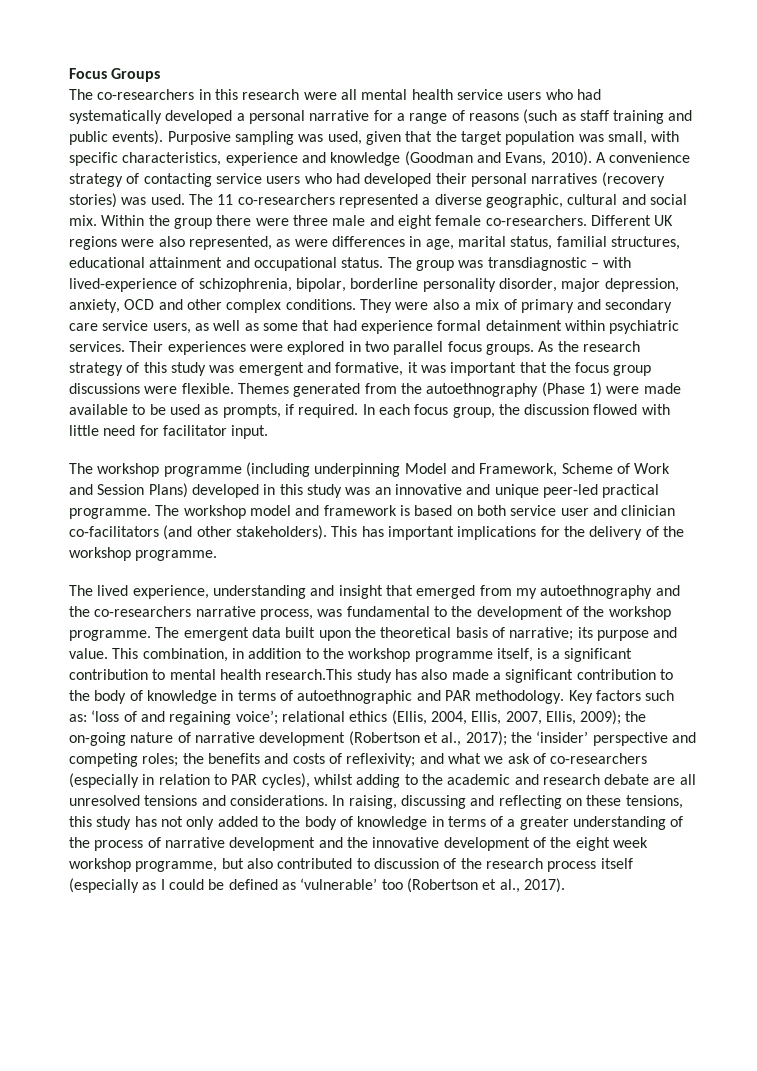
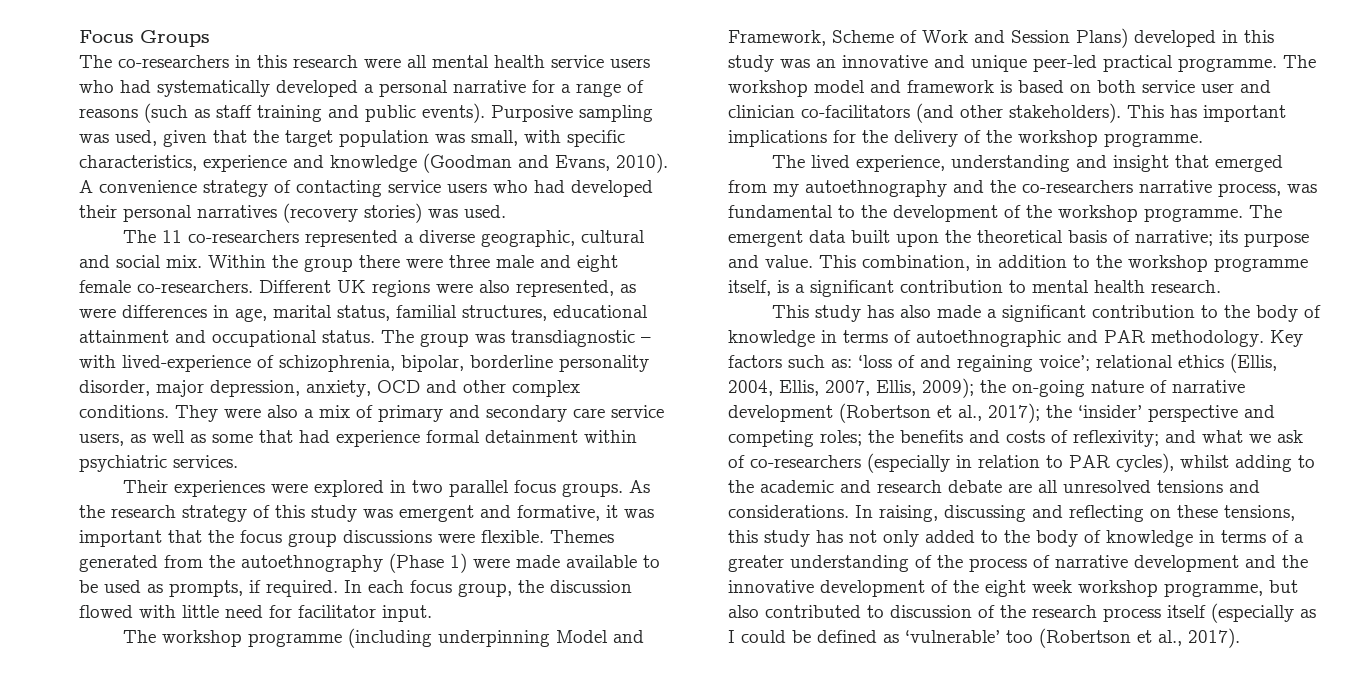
- A convenience strategy of contacting service users who had developed their personal narratives (recovery stories) was used. The 11 co-researchers represented a diverse geographic, cultural and social mix.
+ A convenience strategy of contacting service users who had developed their personal narratives (recovery stories) was used.
+ The 11 co-researchers represented a diverse geographic, cultural and social mix.
- They were also a mix of primary and secondary care service users, as well as some that had experience formal detainment within psychiatric services. Their experiences were explored in two parallel focus groups.
+ They were also a mix of primary and secondary care service users, as well as some that had experience formal detainment within psychiatric services.
+ Their experiences were explored in two parallel focus groups.
- This combination, in addition to the workshop programme itself, is a significant contribution to mental health research.This study has also made a significant contribution to the body of knowledge in terms of autoethnographic and PAR methodology.
+ This combination, in addition to the workshop programme itself, is a significant contribution to mental health research.
+ This study has also made a significant contribution to the body of knowledge in terms of autoethnographic and PAR methodology.

